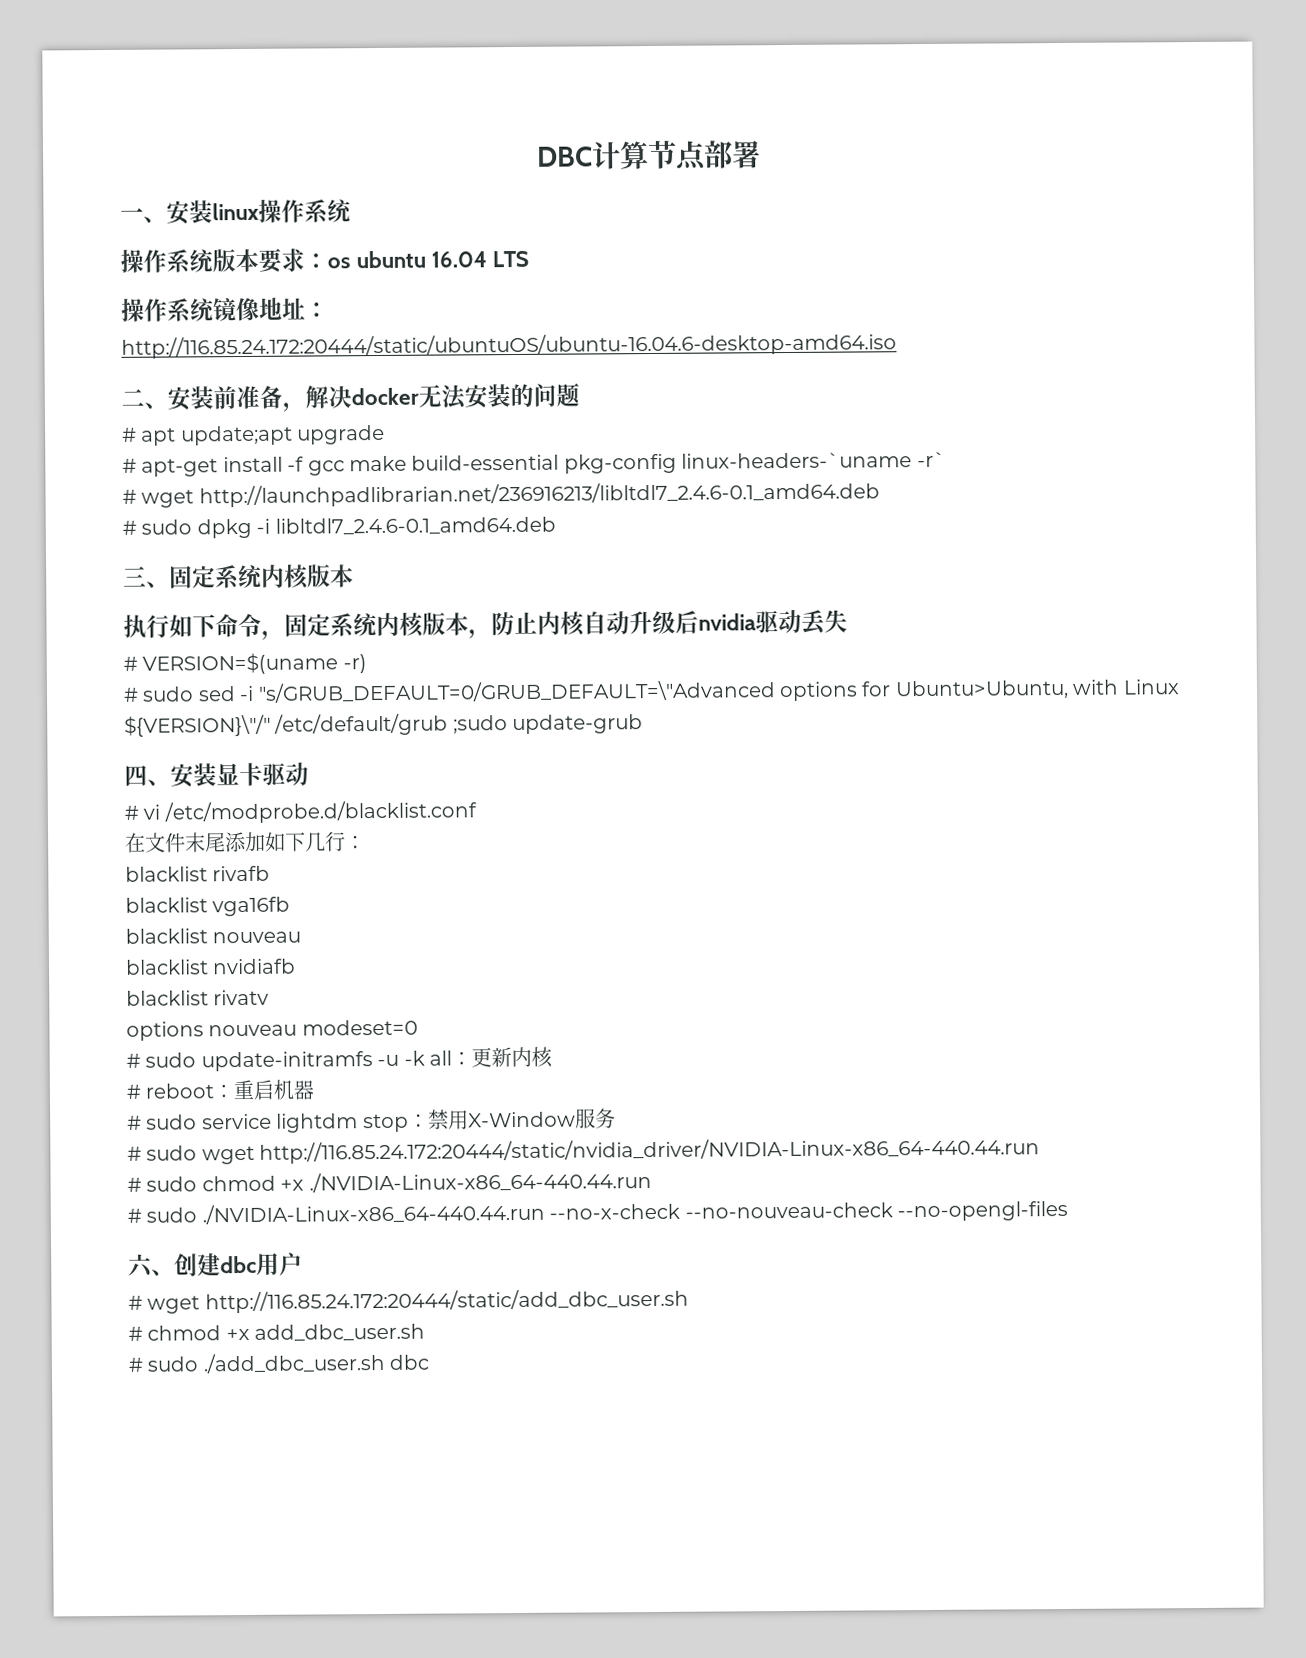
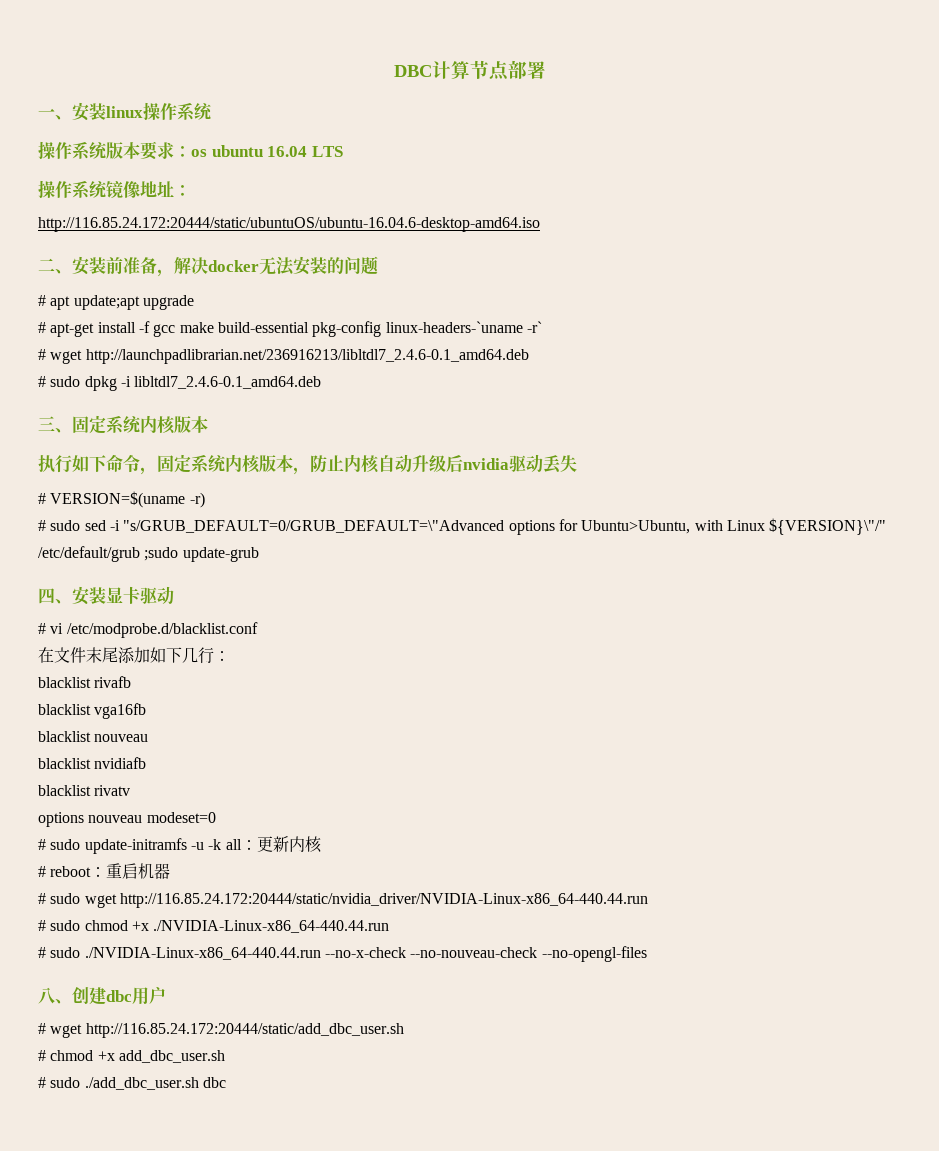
- # sudo service lightdm stop：禁用X-Window服务
- 六、创建dbc用户
+ 八、创建dbc用户

